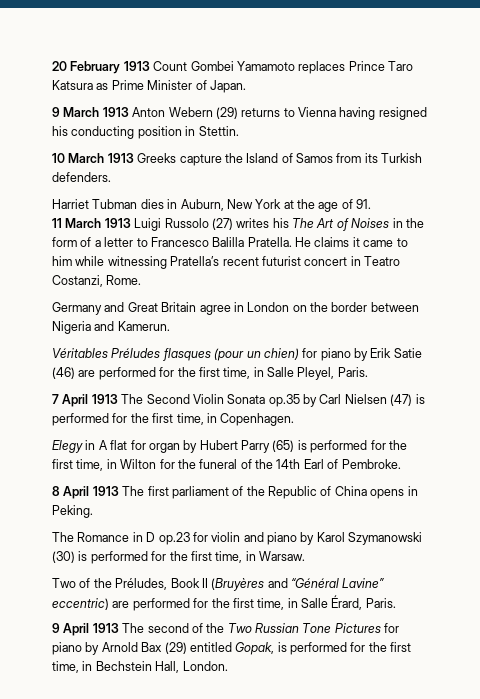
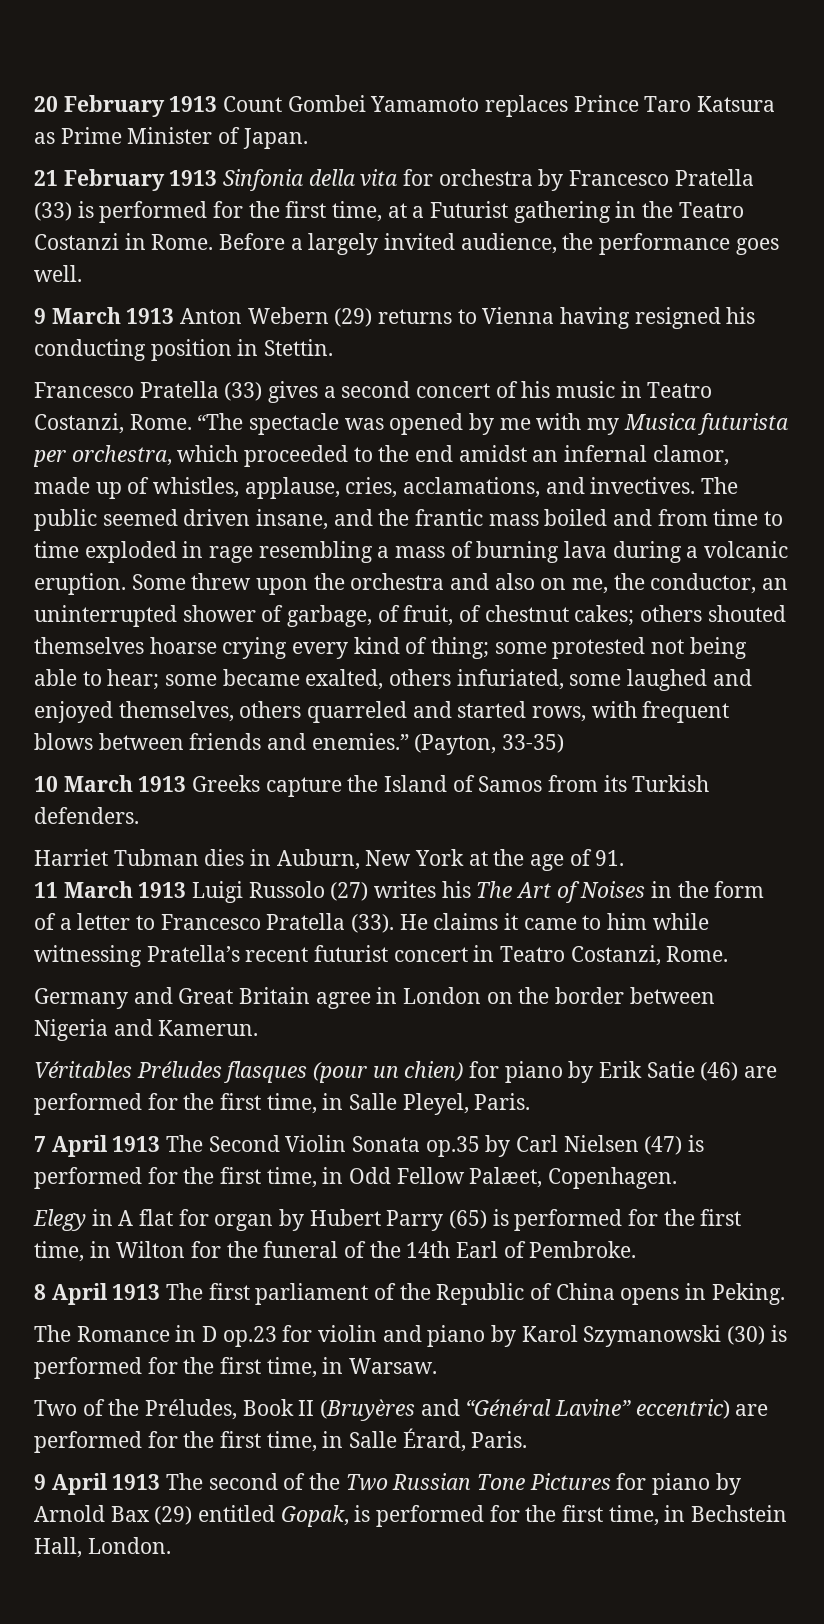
+ 21 February 1913 Sinfonia della vita for orchestra by Francesco Pratella (33) is performed for the first time, at a Futurist gathering in the Teatro Costanzi in Rome. Before a largely invited audience, the performance goes well.
+ Francesco Pratella (33) gives a second concert of his music in Teatro Costanzi, Rome. “The spectacle was opened by me with my Musica futurista per orchestra, which proceeded to the end amidst an infernal clamor, made up of whistles, applause, cries, acclamations, and invectives. The public seemed driven insane, and the frantic mass boiled and from time to time exploded in rage resembling a mass of burning lava during a volcanic eruption. Some threw upon the orchestra and also on me, the conductor, an uninterrupted shower of garbage, of fruit, of chestnut cakes; others shouted themselves hoarse crying every kind of thing; some protested not being able to hear; some became exalted, others infuriated, some laughed and enjoyed themselves, others quarreled and started rows, with frequent blows between friends and enemies.” (Payton, 33-35)
- 11 March 1913 Luigi Russolo (27) writes his The Art of Noises in the form of a letter to Francesco Balilla Pratella.
+ 11 March 1913 Luigi Russolo (27) writes his The Art of Noises in the form of a letter to Francesco Pratella (33).
- 7 April 1913 The Second Violin Sonata op.35 by Carl Nielsen (47) is performed for the first time, in Copenhagen.
+ 7 April 1913 The Second Violin Sonata op.35 by Carl Nielsen (47) is performed for the first time, in Odd Fellow Palæet, Copenhagen.

